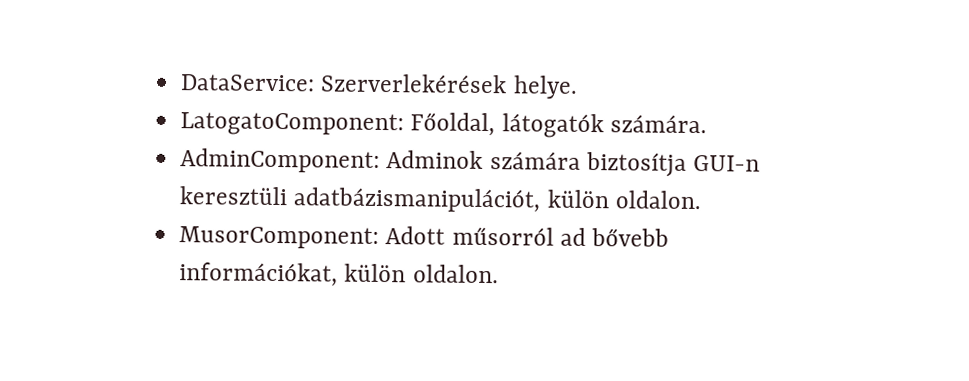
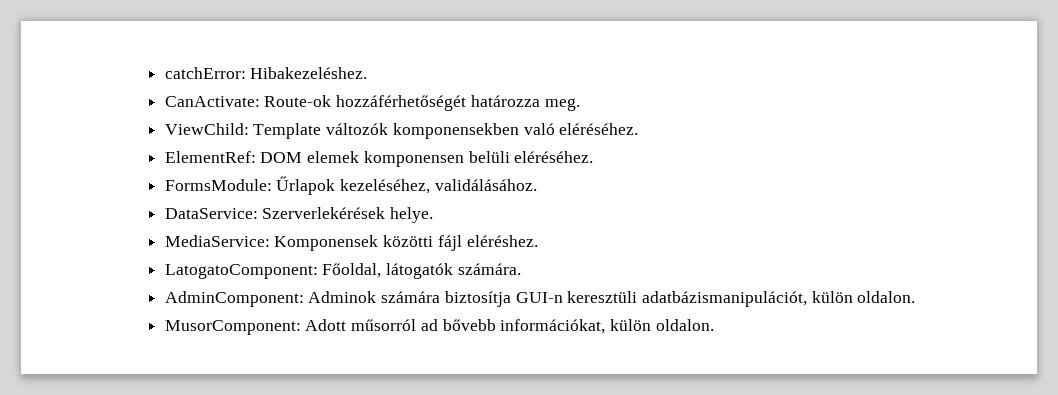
+ catchError: Hibakezeléshez.
+ CanActivate: Route-ok hozzáférhetőségét határozza meg.
+ ViewChild: Template változók komponensekben való eléréséhez.
+ ElementRef: DOM elemek komponensen belüli eléréséhez.
+ FormsModule: Űrlapok kezeléséhez, validálásához.
  DataService: Szerverlekérések helye.
+ MediaService: Komponensek közötti fájl eléréshez.

